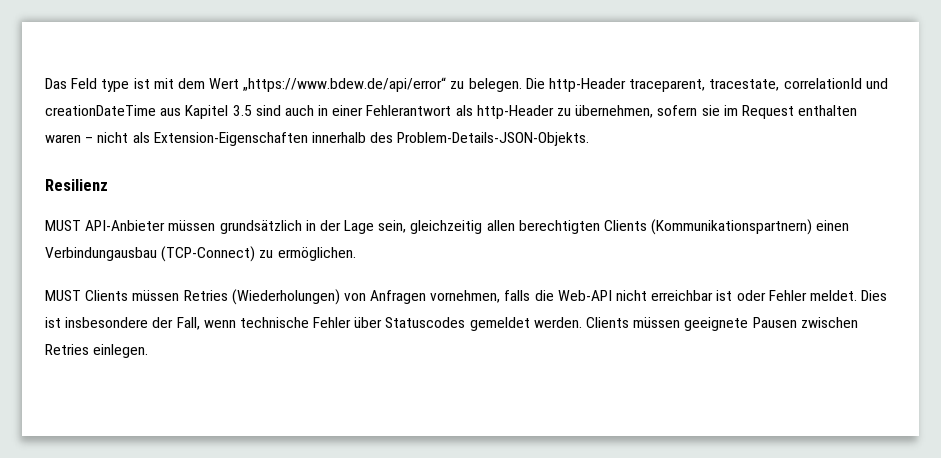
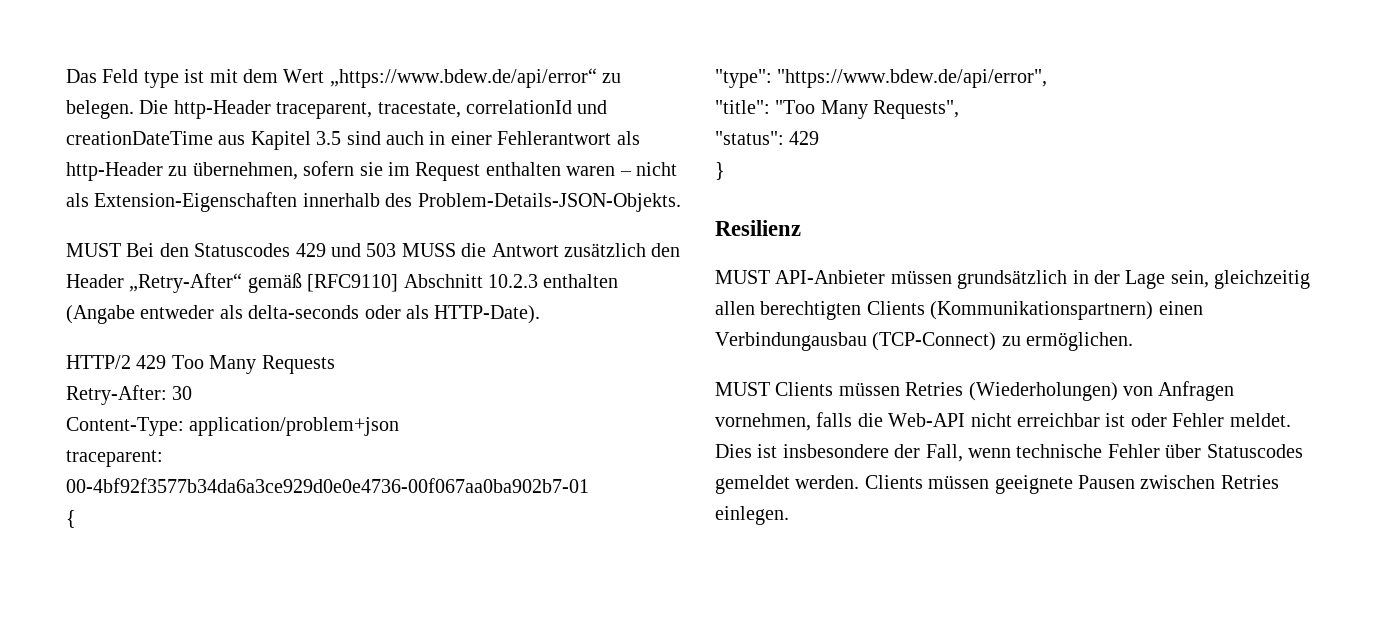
+ MUST Bei den Statuscodes 429 und 503 MUSS die Antwort zusätzlich den Header „Retry-After“ gemäß [RFC9110] Abschnitt 10.2.3 enthalten (Angabe entweder als delta-seconds oder als HTTP-Date).
+ HTTP/2 429 Too Many Requests
+ Retry-After: 30
+ Content-Type: application/problem+json
+ traceparent: 00-4bf92f3577b34da6a3ce929d0e0e4736-00f067aa0ba902b7-01
+ {
+ "type": "https://www.bdew.de/api/error",
+ "title": "Too Many Requests",
+ "status": 429
+ }

